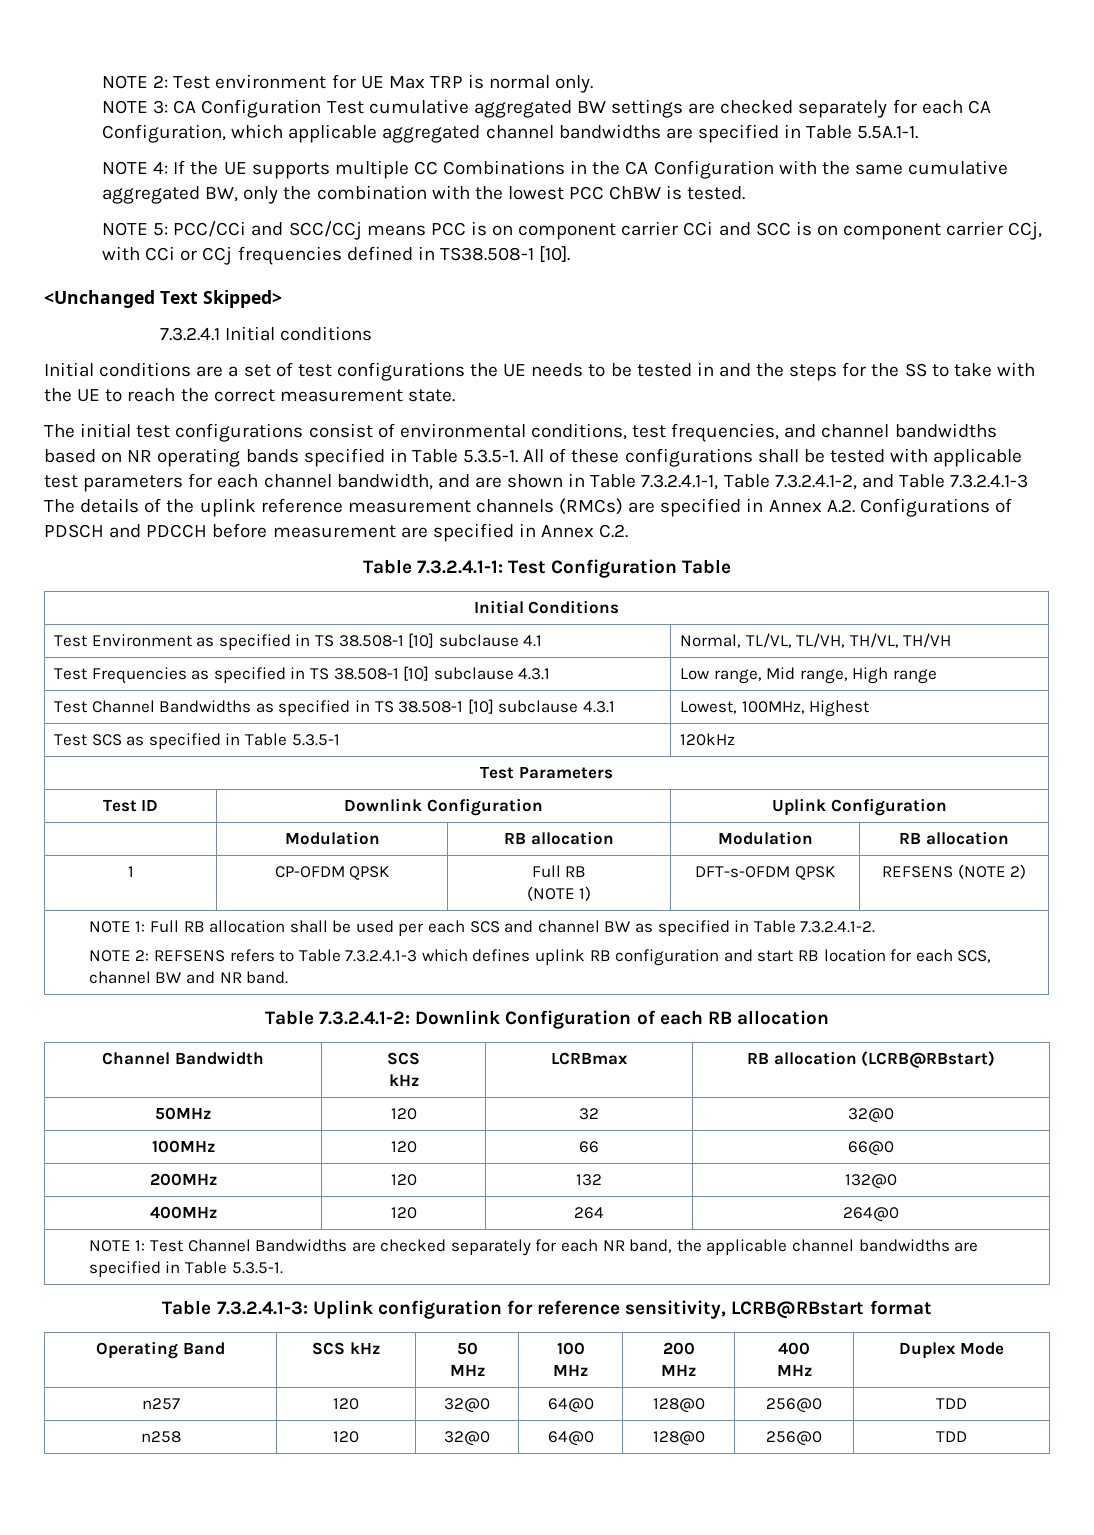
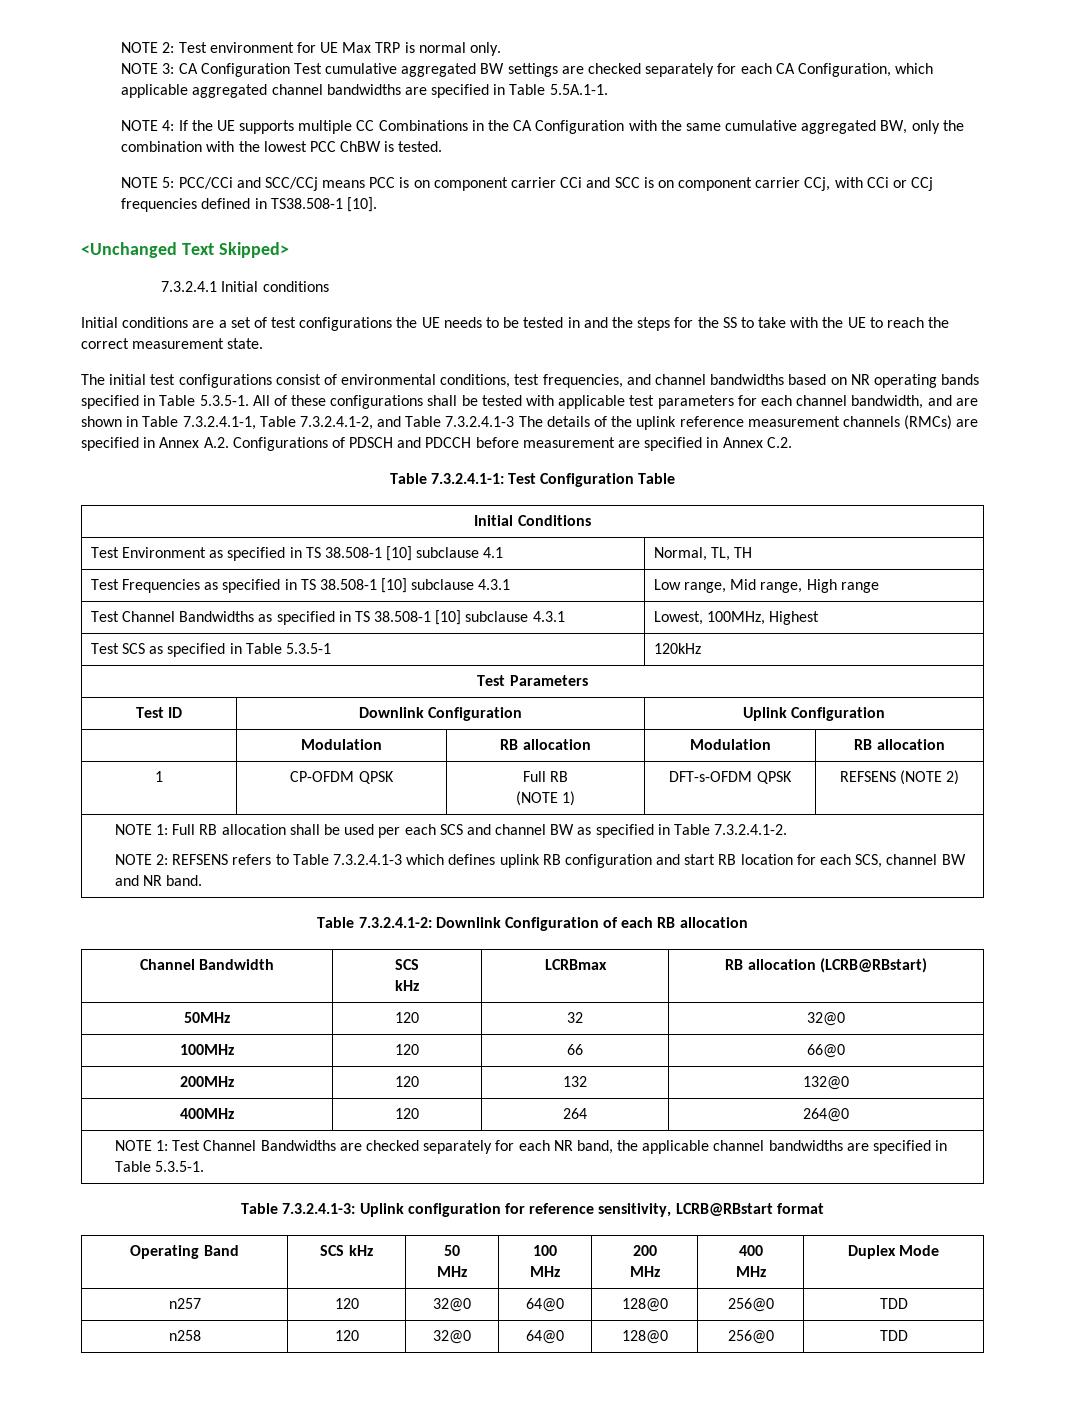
- Test Environment as specified in TS 38.508-1 [10] subclause 4.1 | Normal, TL/VL, TL/VH, TH/VL, TH/VH
+ Test Environment as specified in TS 38.508-1 [10] subclause 4.1 | Normal, TL, TH

